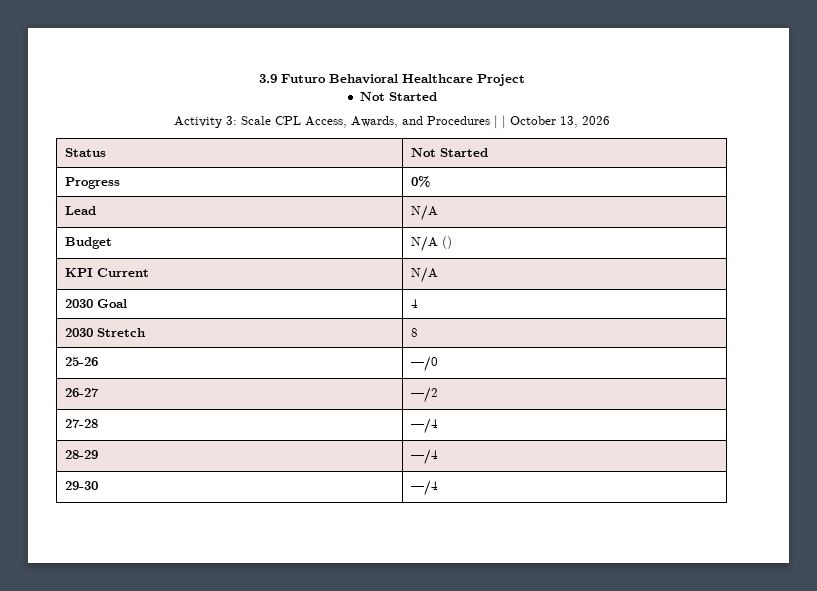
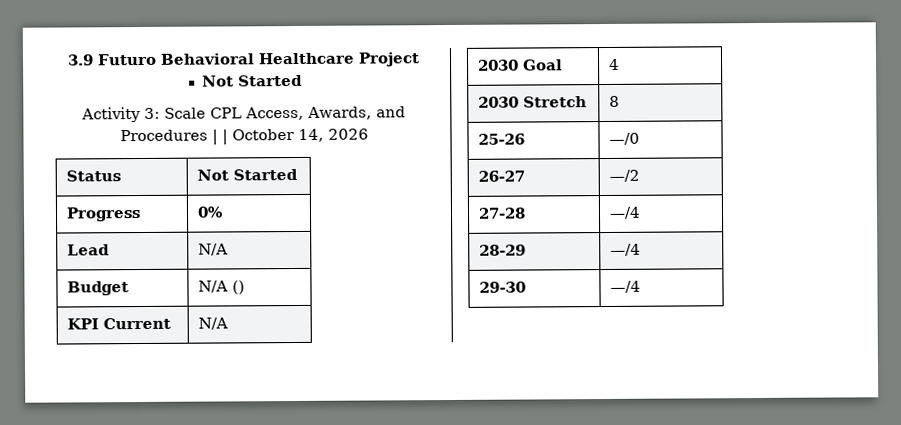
- Activity 3: Scale CPL Access, Awards, and Procedures | | October 13, 2026
+ Activity 3: Scale CPL Access, Awards, and Procedures | | October 14, 2026

